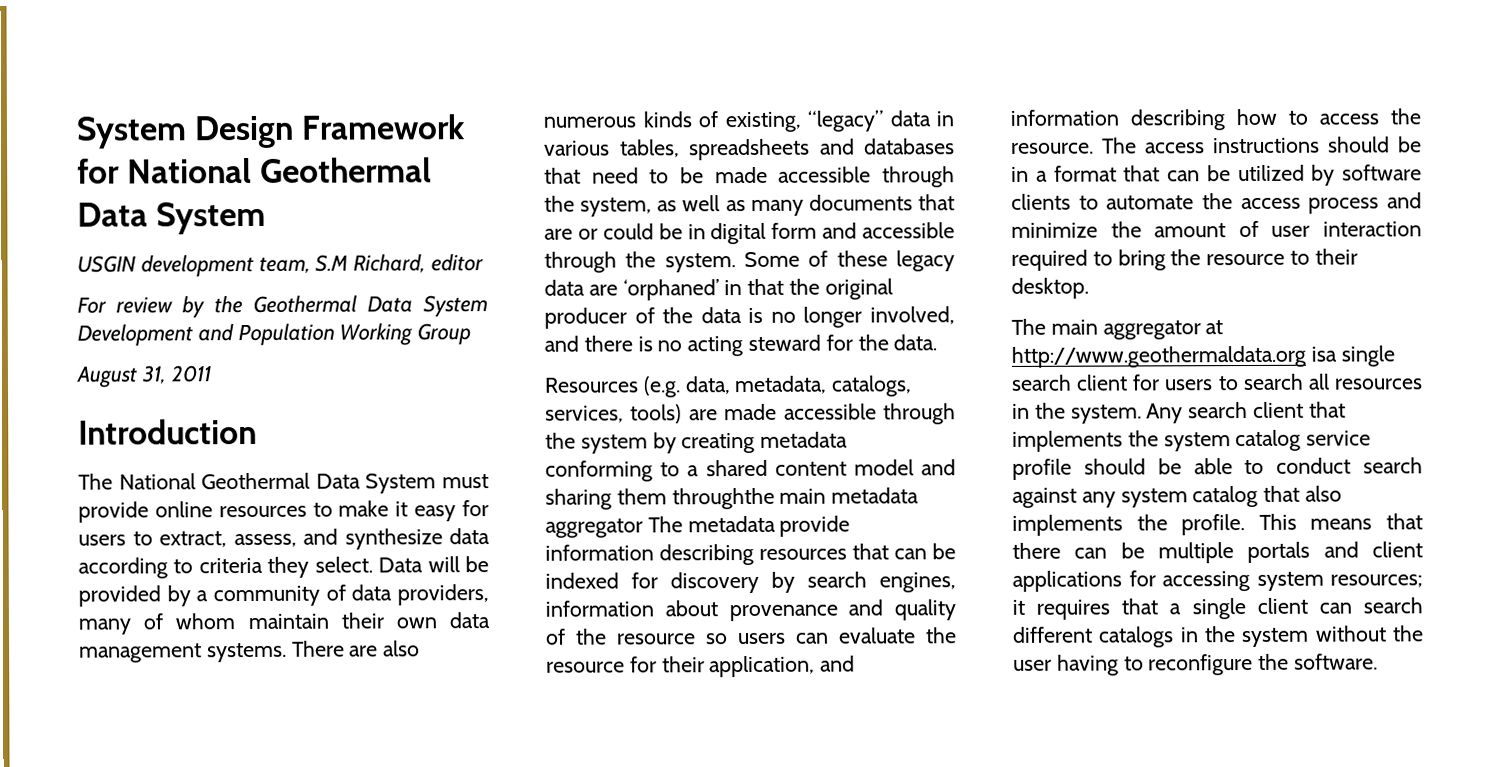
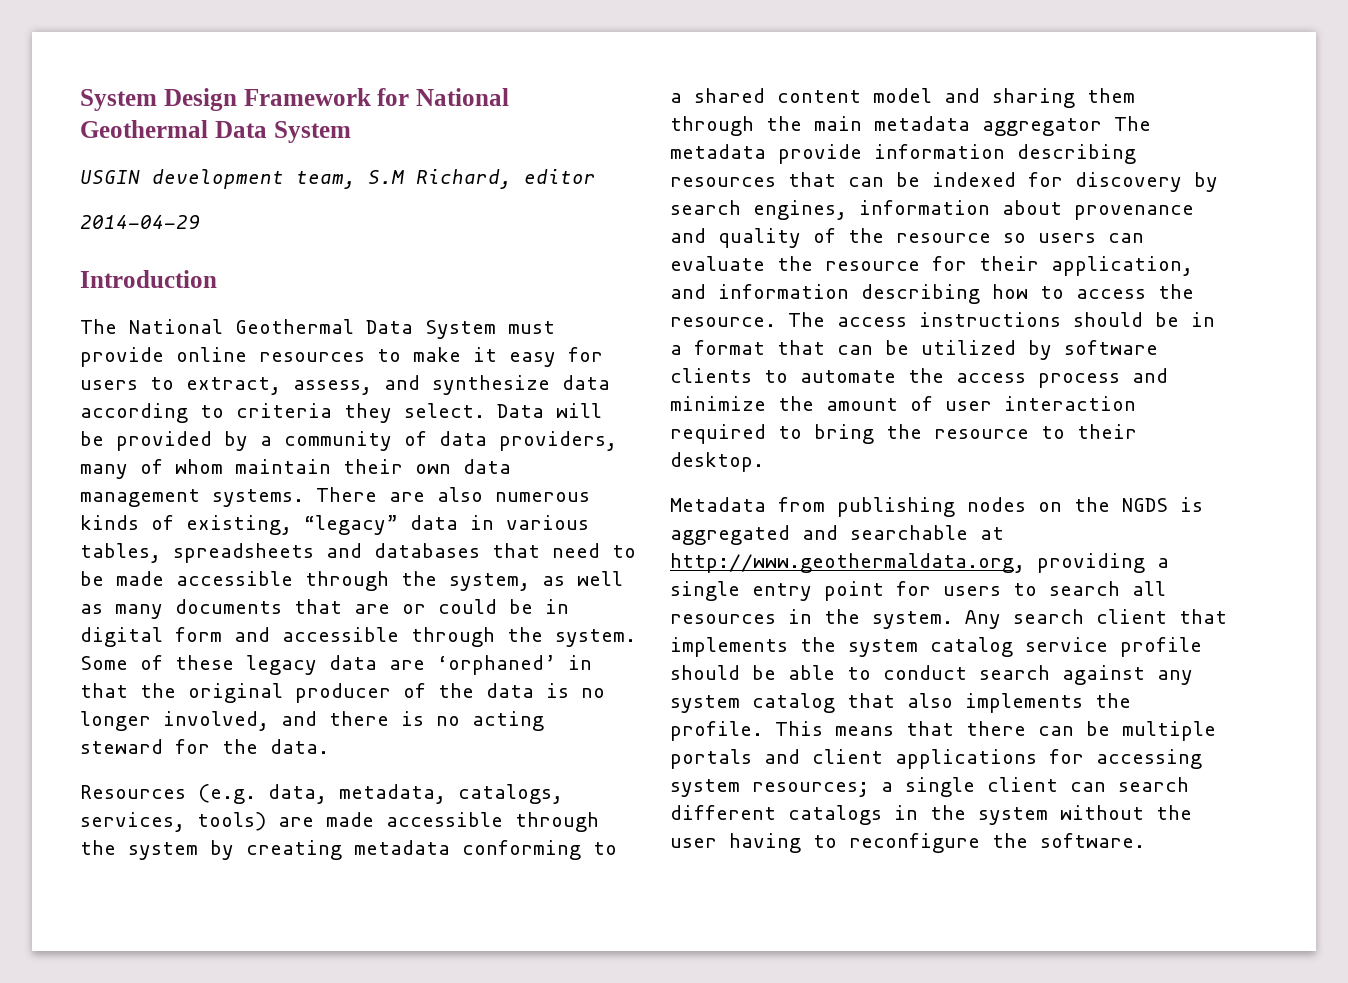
- For review by the Geothermal Data System Development and Population Working Group
- August 31, 2011
+ 2014-04-29
- Resources (e.g. data, metadata, catalogs, services, tools) are made accessible through the system by creating metadata conforming to a shared content model and sharing them throughthe main metadata aggregator The metadata provide information describing resources that can be indexed for discovery by search engines, information about provenance and quality of the resource so users can evaluate the resource for their application, and information describing how to access the resource.
+ Resources (e.g. data, metadata, catalogs, services, tools) are made accessible through the system by creating metadata conforming to a shared content model and sharing them through the main metadata aggregator The metadata provide information describing resources that can be indexed for discovery by search engines, information about provenance and quality of the resource so users can evaluate the resource for their application, and information describing how to access the resource.
- The main aggregator at http://www.geothermaldata.org isa single search client for users to search all resources in the system.
+ Metadata from publishing nodes on the NGDS is aggregated and searchable at http://www.geothermaldata.org, providing a single entry point for users to search all resources in the system.
- This means that there can be multiple portals and client applications for accessing system resources; it requires that a single client can search different catalogs in the system without the user having to reconfigure the software.
+ This means that there can be multiple portals and client applications for accessing system resources; a single client can search different catalogs in the system without the user having to reconfigure the software.

